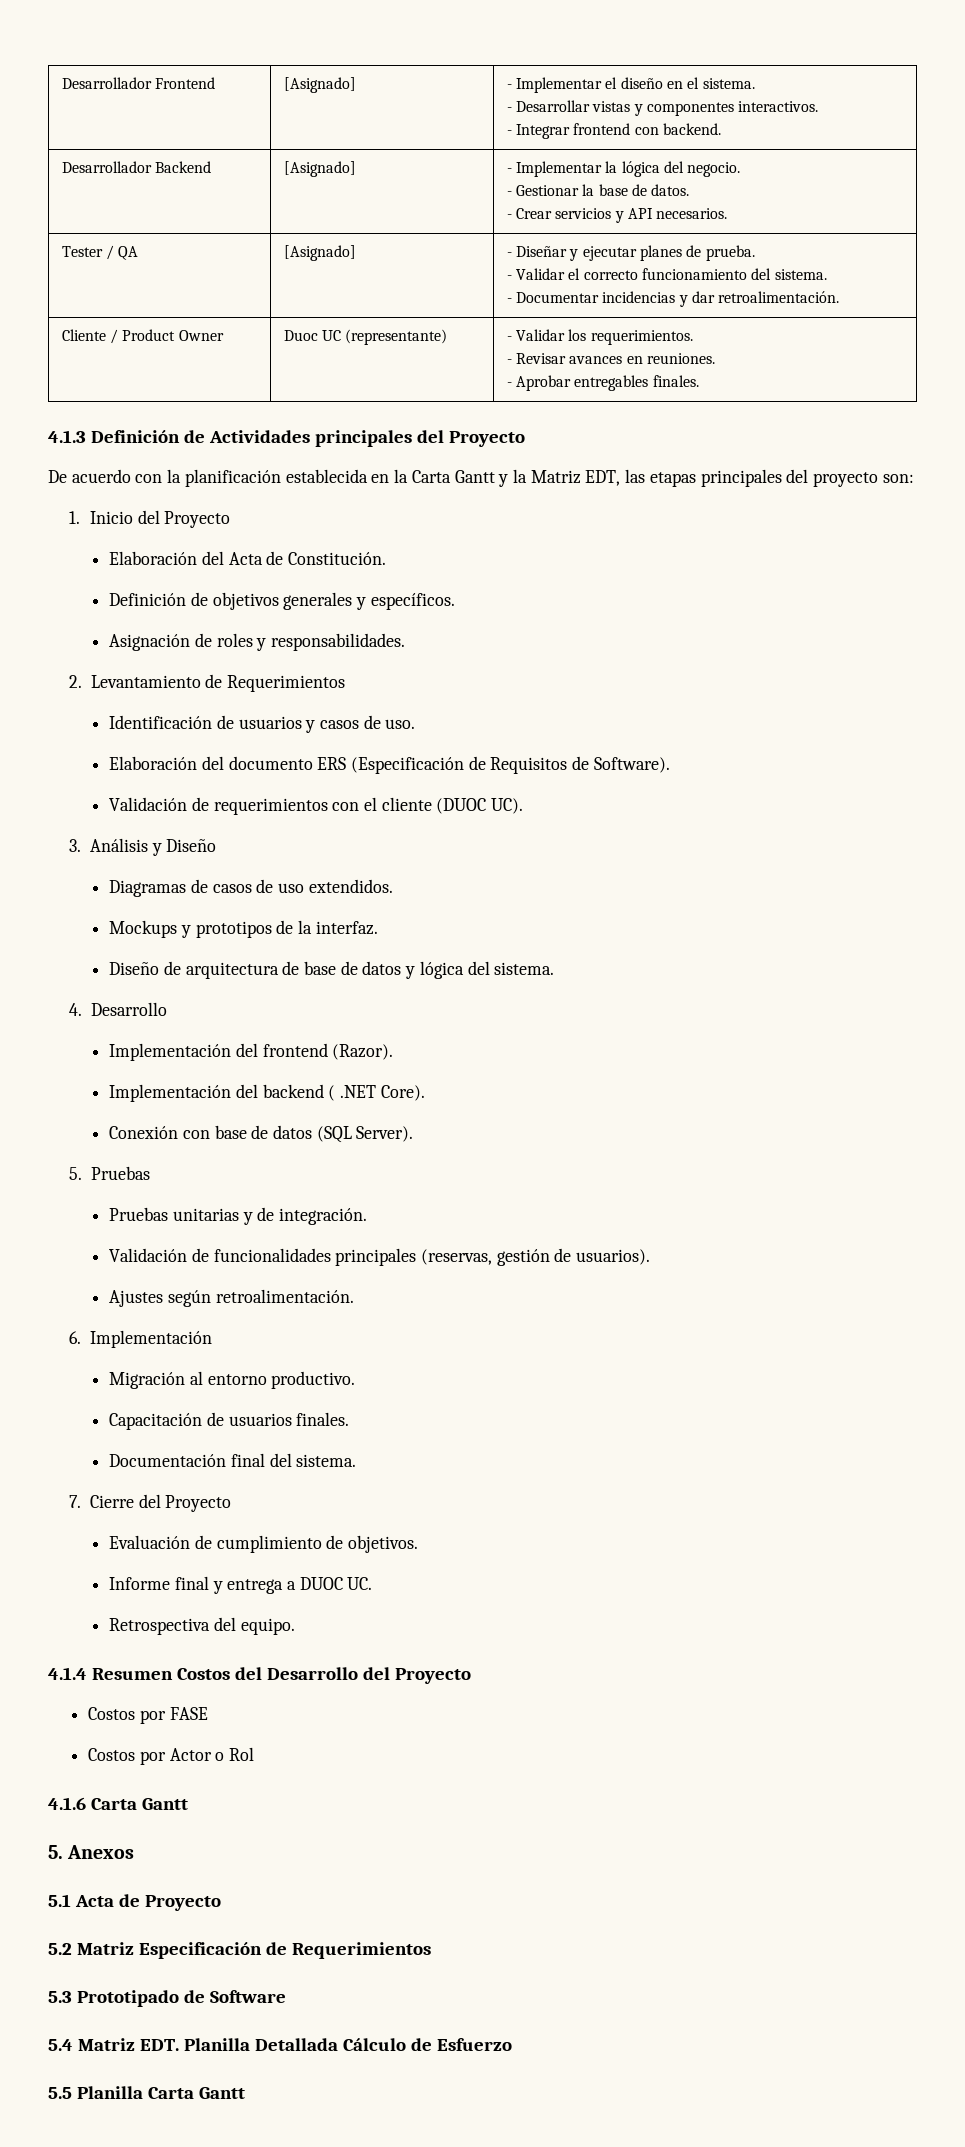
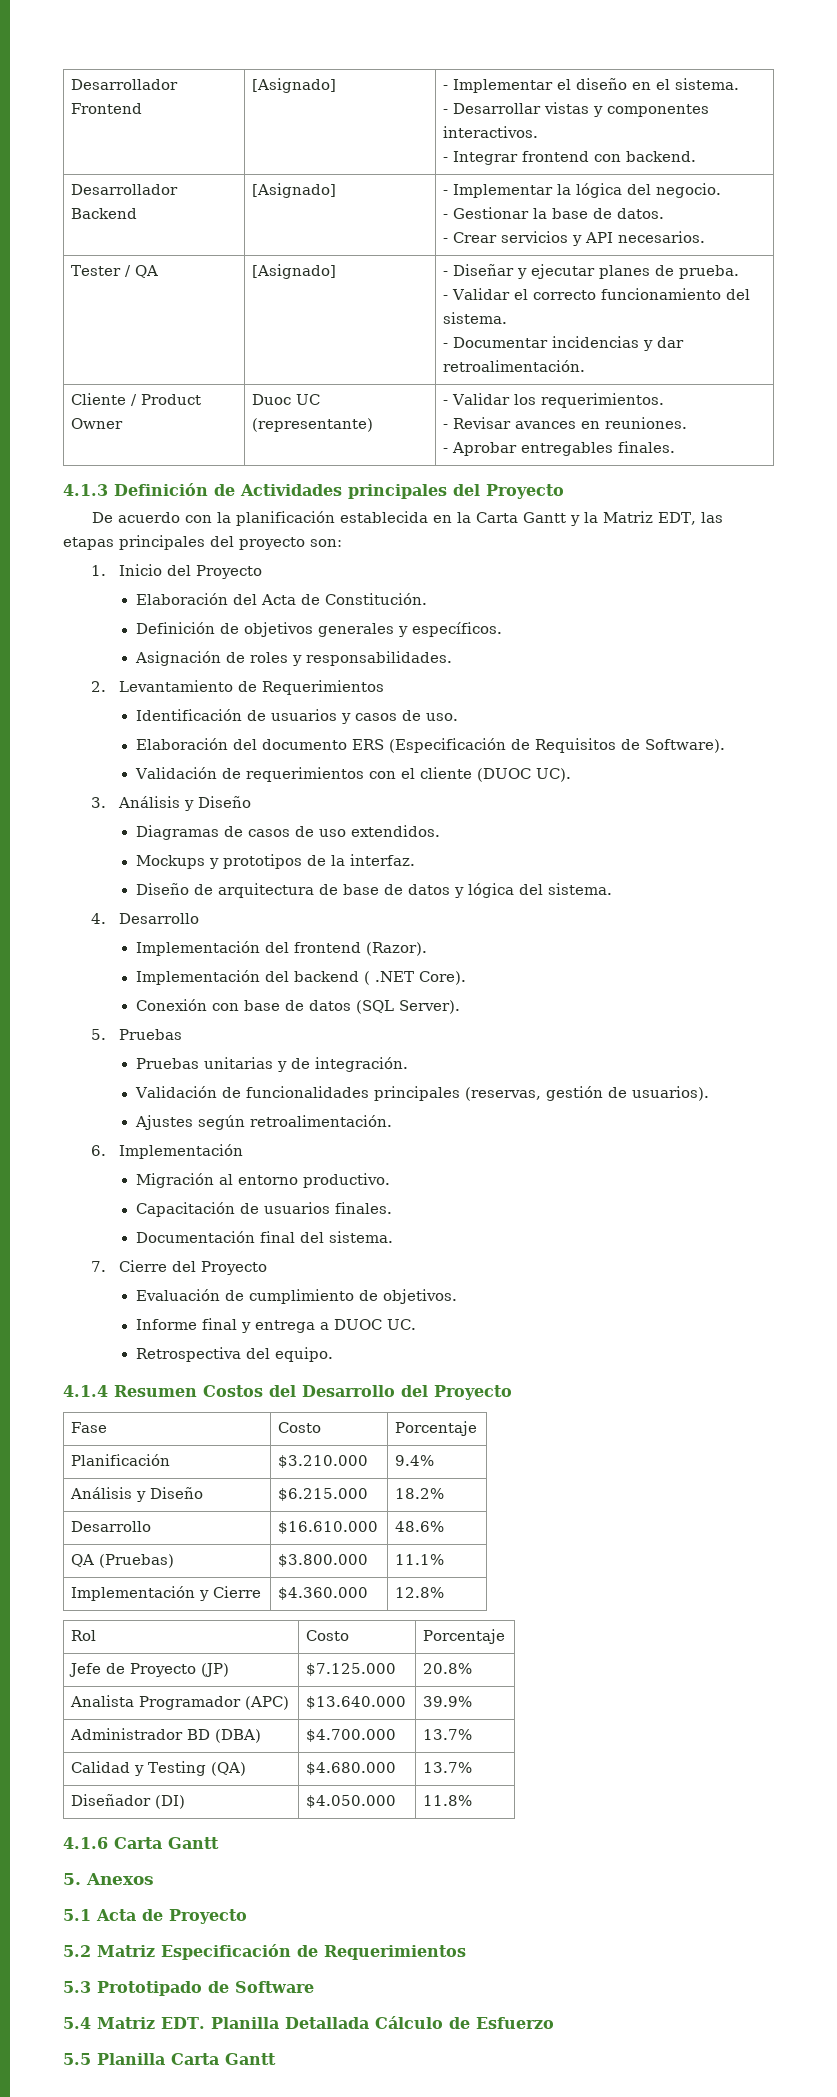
- Costos por FASE
- Costos por Actor o Rol
+ Fase | Costo | Porcentaje
+ Planificación | $3.210.000 | 9.4%
+ Análisis y Diseño | $6.215.000 | 18.2%
+ Desarrollo | $16.610.000 | 48.6%
+ QA (Pruebas) | $3.800.000 | 11.1%
+ Implementación y Cierre | $4.360.000 | 12.8%
+ Rol | Costo | Porcentaje
+ Jefe de Proyecto (JP) | $7.125.000 | 20.8%
+ Analista Programador (APC) | $13.640.000 | 39.9%
+ Administrador BD (DBA) | $4.700.000 | 13.7%
+ Calidad y Testing (QA) | $4.680.000 | 13.7%
+ Diseñador (DI) | $4.050.000 | 11.8%

